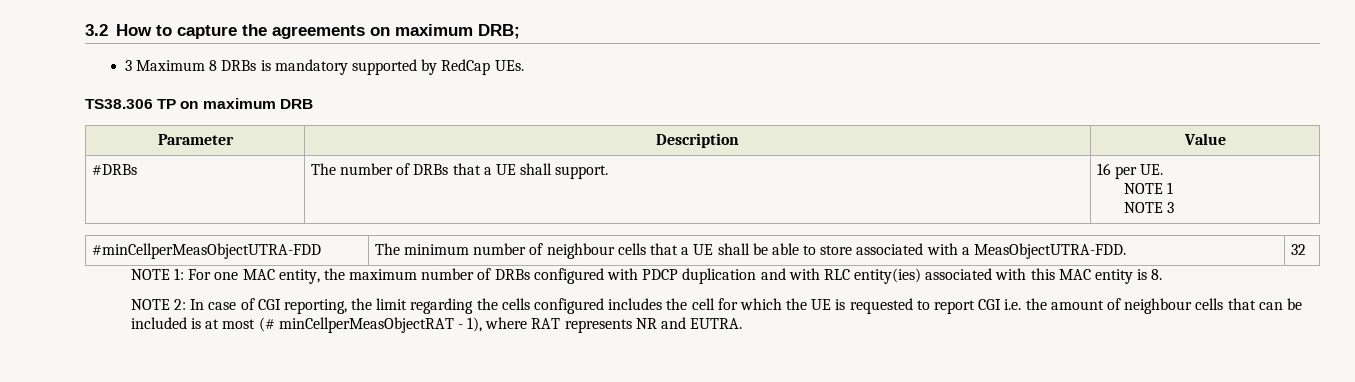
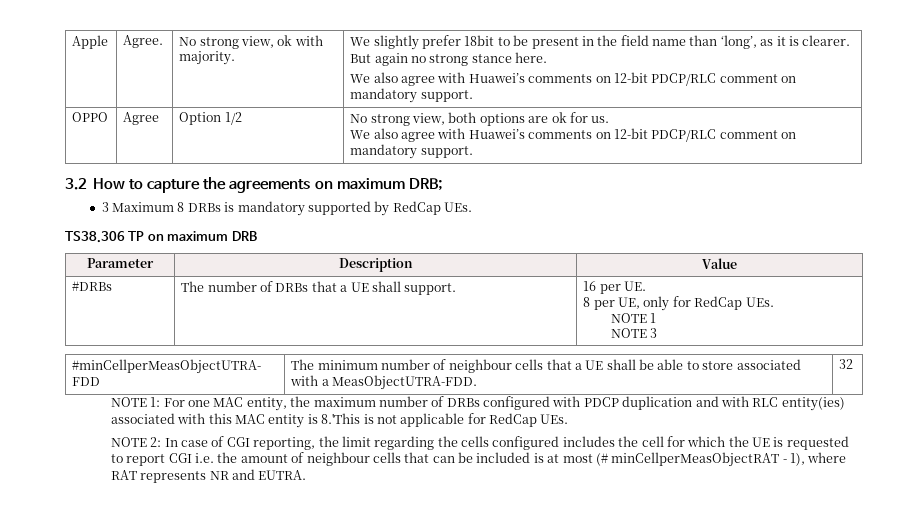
+ Apple | Agree. | No strong view, ok with majority. | We slightly prefer 18bit to be present in the field name than ‘long’, as it is clearer. But again no strong stance here.
+ We also agree with Huawei’s comments on 12-bit PDCP/RLC comment on mandatory support.
+ OPPO | Agree | Option 1/2 | No strong view, both options are ok for us.
+ We also agree with Huawei’s comments on 12-bit PDCP/RLC comment on mandatory support.
  #DRBs | The number of DRBs that a UE shall support. | 16 per UE.
+ 8 per UE, only for RedCap UEs.
- NOTE 1: For one MAC entity, the maximum number of DRBs configured with PDCP duplication and with RLC entity(ies) associated with this MAC entity is 8.
+ NOTE 1: For one MAC entity, the maximum number of DRBs configured with PDCP duplication and with RLC entity(ies) associated with this MAC entity is 8.'This is not applicable for RedCap UEs.

